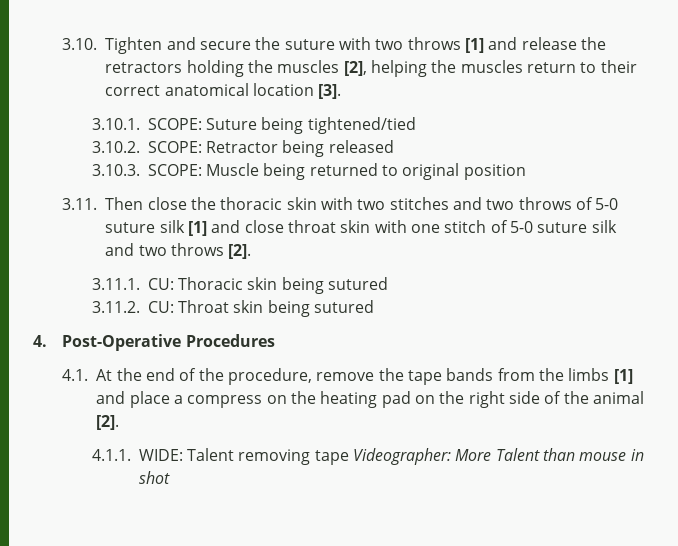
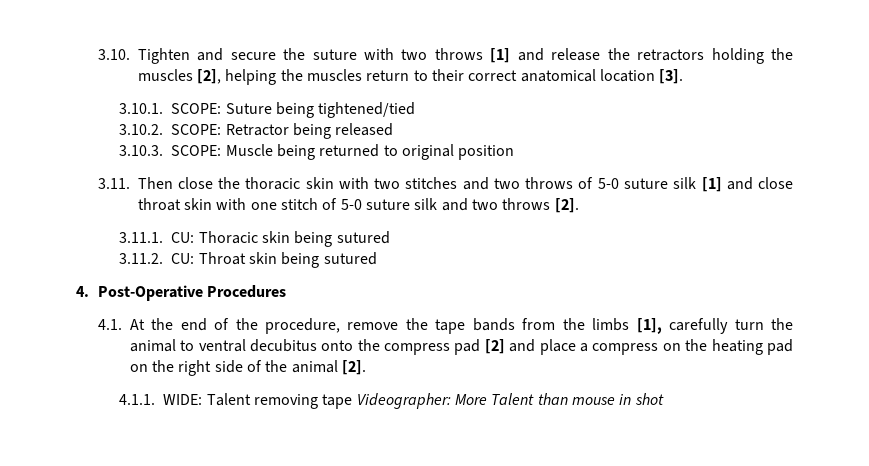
- 4.1. At the end of the procedure, remove the tape bands from the limbs [1] and place a compress on the heating pad on the right side of the animal [2].
+ 4.1. At the end of the procedure, remove the tape bands from the limbs [1], carefully turn the animal to ventral decubitus onto the compress pad [2] and place a compress on the heating pad on the right side of the animal [2].

